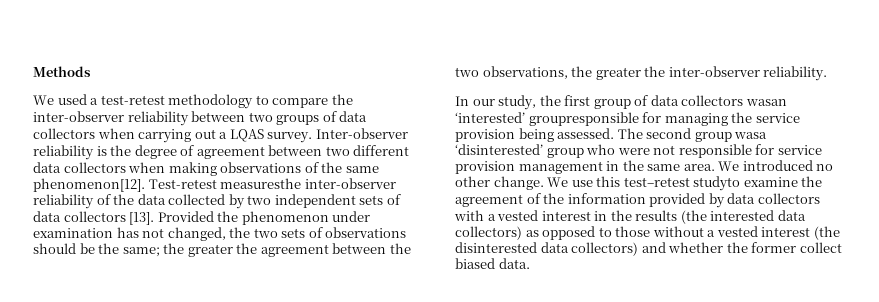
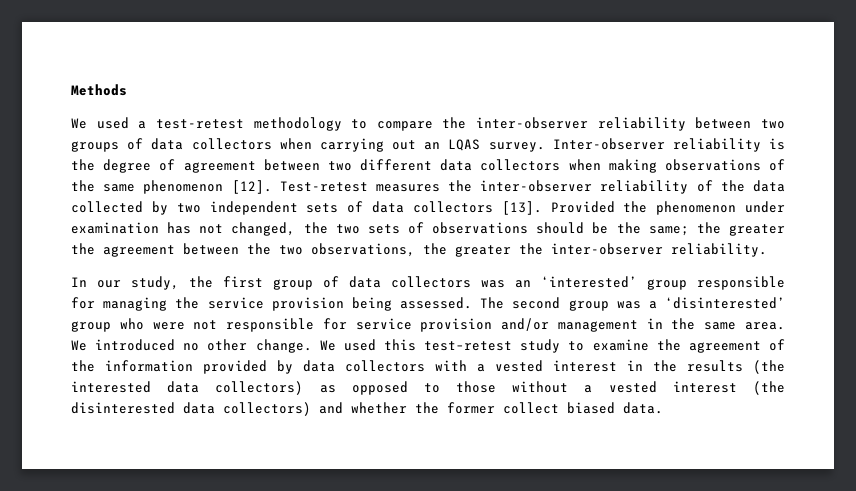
- We used a test-retest methodology to compare the inter-observer reliability between two groups of data collectors when carrying out a LQAS survey.
+ We used a test-retest methodology to compare the inter-observer reliability between two groups of data collectors when carrying out an LQAS survey.
- Inter-observer reliability is the degree of agreement between two different data collectors when making observations of the same phenomenon[12]. Test-retest measuresthe inter-observer reliability of the data collected by two independent sets of data collectors [13].
+ Inter-observer reliability is the degree of agreement between two different data collectors when making observations of the same phenomenon [12]. Test-retest measures the inter-observer reliability of the data collected by two independent sets of data collectors [13].
- In our study, the first group of data collectors wasan ‘interested’ groupresponsible for managing the service provision being assessed.
+ In our study, the first group of data collectors was an ‘interested’ group responsible for managing the service provision being assessed.
- The second group wasa ‘disinterested’ group who were not responsible for service provision management in the same area.
+ The second group was a ‘disinterested’ group who were not responsible for service provision and/or management in the same area.
- We use this test–retest studyto examine the agreement of the information provided by data collectors with a vested interest in the results (the interested data collectors) as opposed to those without a vested interest (the disinterested data collectors) and whether the former collect biased data.
+ We used this test–retest study to examine the agreement of the information provided by data collectors with a vested interest in the results (the interested data collectors) as opposed to those without a vested interest (the disinterested data collectors) and whether the former collect biased data.

